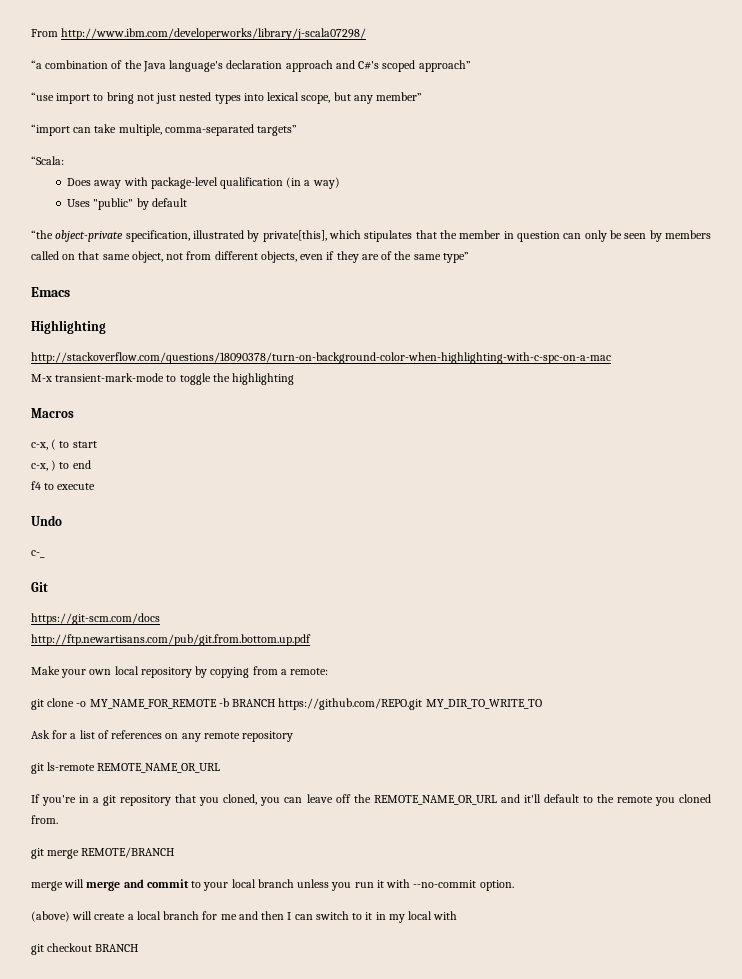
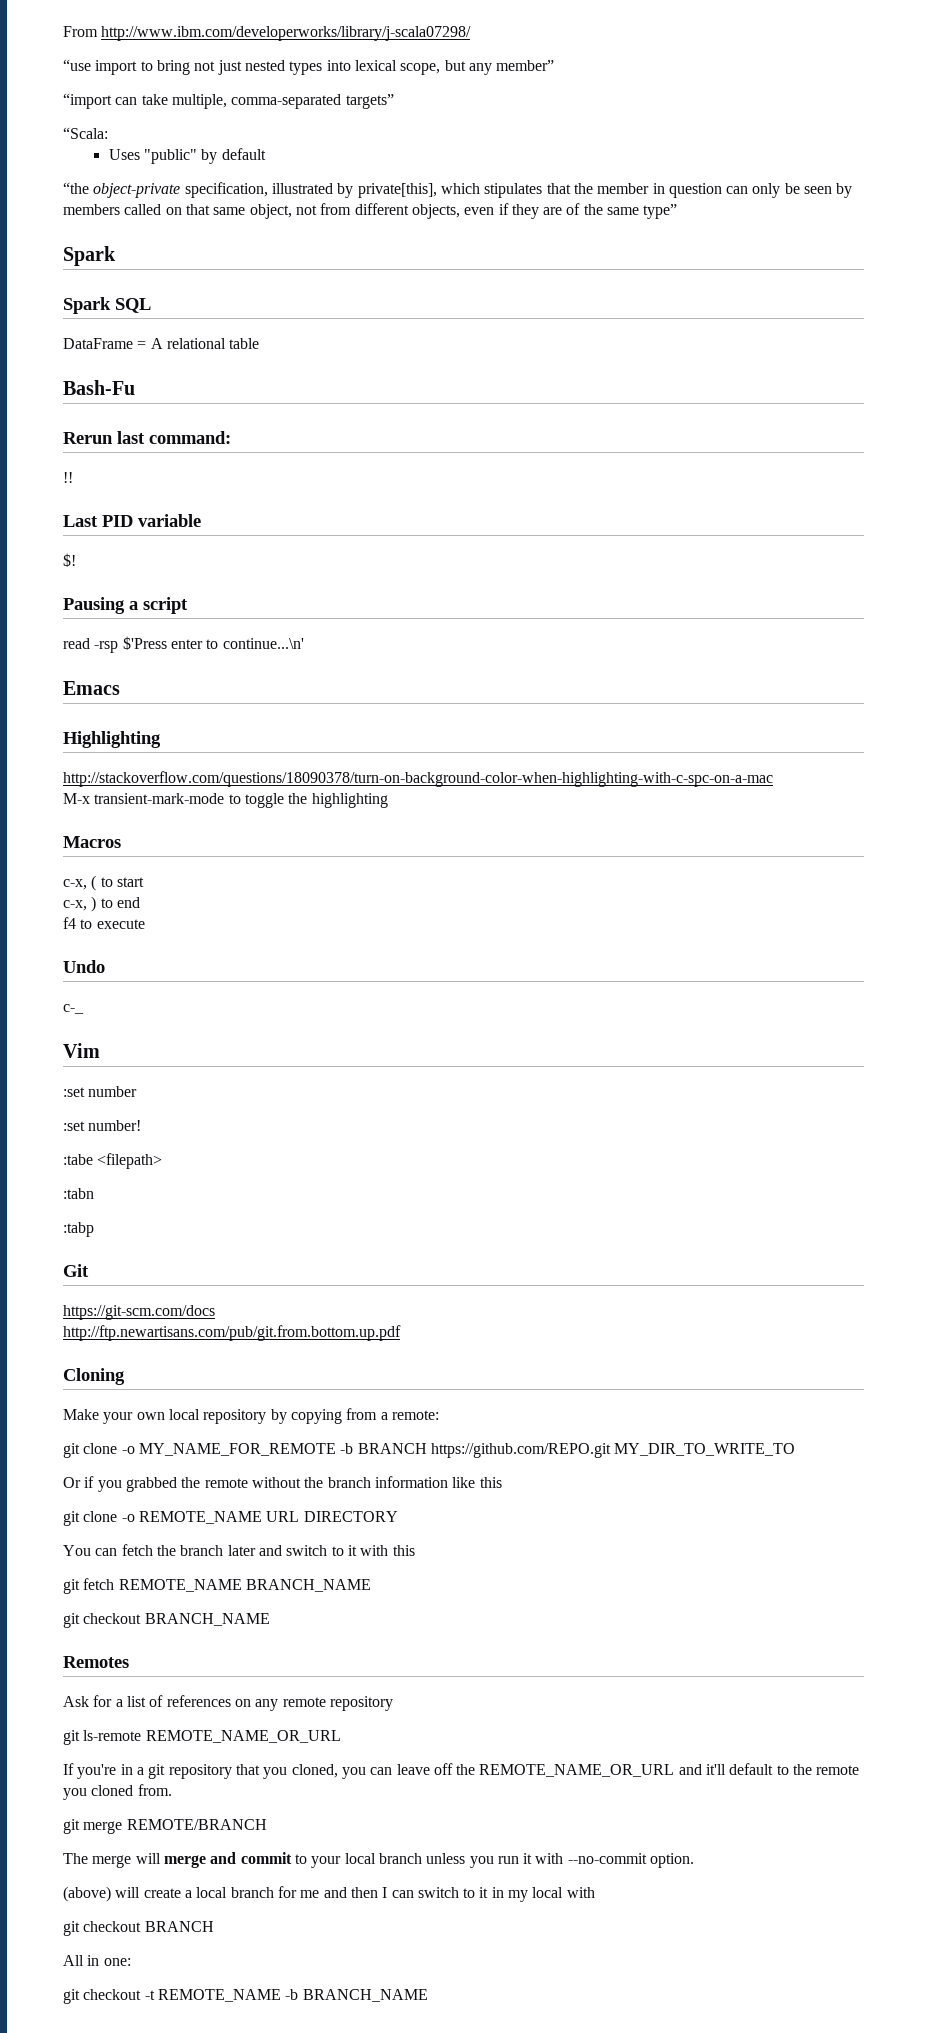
- “a combination of the Java language's declaration approach and C#'s scoped approach”
- Does away with package-level qualification (in a way)
  “the object-private specification, illustrated by private[this], which stipulates that the member in question can only be seen by members called on that same object, not from different objects, even if they are of the same type”
+ Spark
+ Spark SQL
+ DataFrame = A relational table
+ Bash-Fu
+ Rerun last command:
+ !!
+ Last PID variable
+ $!
+ Pausing a script
+ read -rsp $'Press enter to continue...\n'
+ Vim
+ :set number
+ :set number!
+ :tabe <filepath>
+ :tabn
+ :tabp
+ Cloning
+ Or if you grabbed the remote without the branch information like this
+ git clone -o REMOTE_NAME URL DIRECTORY
+ You can fetch the branch later and switch to it with this
+ git fetch REMOTE_NAME BRANCH_NAME
+ git checkout BRANCH_NAME
+ Remotes
- merge will merge and commit to your local branch unless you run it with --no-commit option.
+ The merge will merge and commit to your local branch unless you run it with --no-commit option.
+ All in one:
+ git checkout -t REMOTE_NAME -b BRANCH_NAME

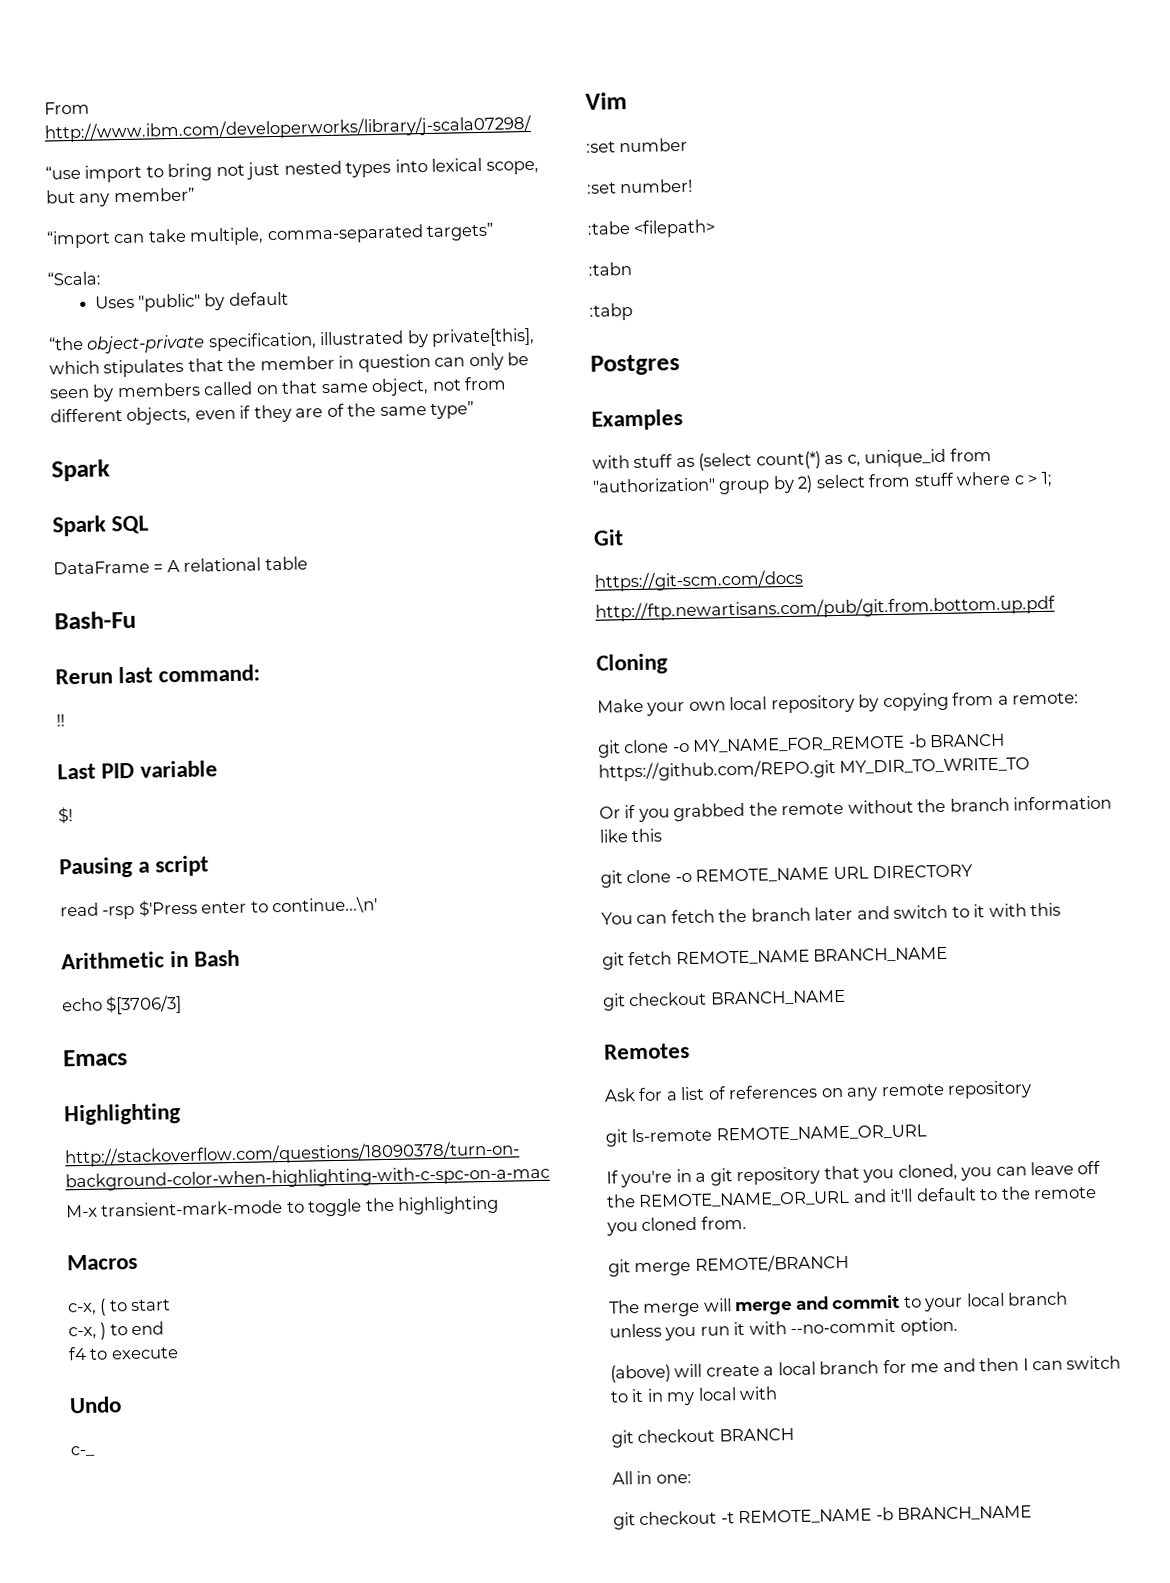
+ Arithmetic in Bash
+ echo $[3706/3]
+ Postgres
+ Examples
+ with stuff as (select count(*) as c, unique_id from "authorization" group by 2) select from stuff where c > 1;

